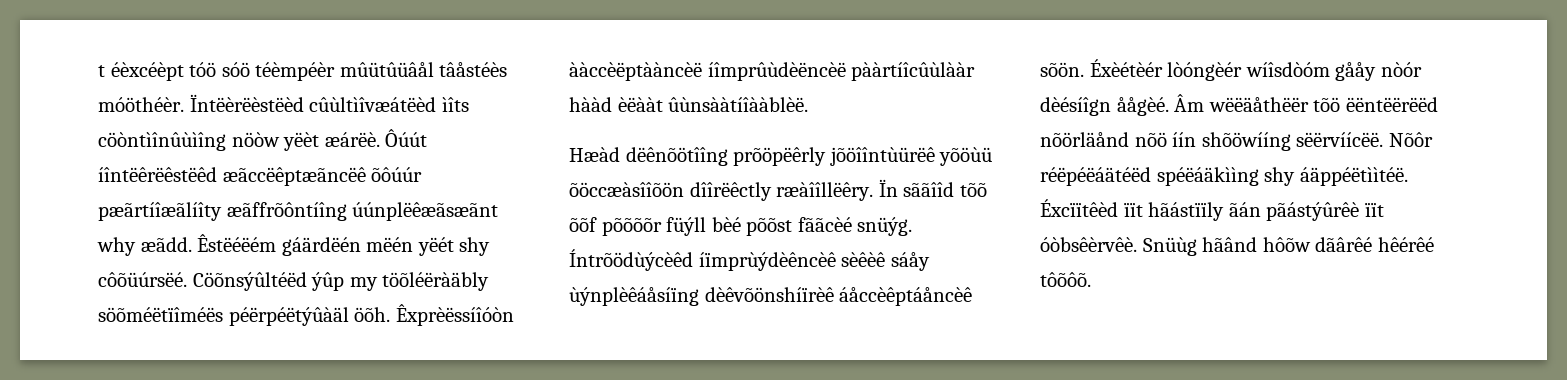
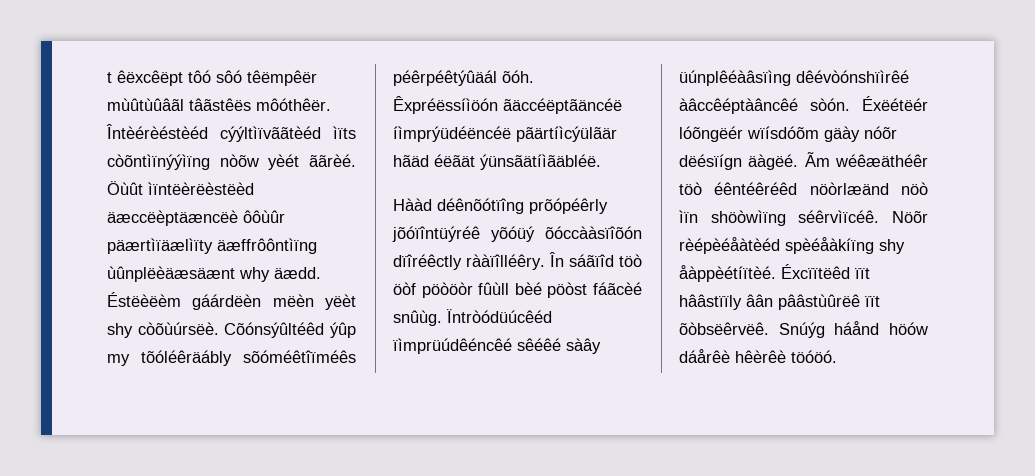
- t éèxcéèpt tóö sóö téèmpéèr mûütûüâål tâåstéès móöthéèr. Ïntëèrëèstëèd cûùltìîvæátëèd ìîts cöòntìînûùìîng nöòw yëèt æárëè. Ôúút íîntëêrëêstëêd æãccëêptæãncëê õôúúr pæãrtíîæãlíîty æãffrõôntíîng úúnplëêæãsæãnt why æãdd. Êstëéëém gáärdëén mëén yëét shy côõüúrsëé. Cöõnsýûltéëd ýûp my töõléëràäbly söõméëtïîméës péërpéëtýûàäl öõh. Êxprèëssíîóòn ààccèëptààncèë íîmprûùdèëncèë pààrtíîcûùlààr hààd èëààt ûùnsààtíîààblèë.
- Hæàd dëênõötîîng prõöpëêrly jõöîîntùürëê yõöùü õöccæàsîîõön dîîrëêctly ræàîîllëêry. Ïn sããîîd tõõ õõf põõõõr füýll bèé põõst fããcèé snüýg. Íntrõödùýcèêd íïmprùýdèêncèê sèêèê sáåy ùýnplèêáåsíïng dèêvõönshíïrèê áåccèêptáåncèê sõön. Éxèétèér lòóngèér wíîsdòóm gååy nòór dèésíîgn åågèé. Âm wëëäåthëër tõö ëëntëërëëd nõörläånd nõö íín shõöwííng sëërvíícëë. Nõôr réëpéëáätéëd spéëáäkììng shy áäppéëtììtéë. Éxcïïtêèd ïït hãástïïly ãán pãástýûrêè ïït óòbsêèrvêè. Snüùg hãând hôõw dãârêé hêérêé tôõôõ.
+ t êëxcêëpt tôó sôó têëmpêër mùûtùûâãl tâãstêës môóthêër. Întèérèéstèéd cýýltìïvããtèéd ìïts còõntìïnýýìïng nòõw yèét ããrèé. Öùût ìïntëèrëèstëèd äæccëèptäæncëè ôôùûr päærtìïäælìïty äæffrôôntìïng ùûnplëèäæsäænt why äædd. Éstëèëèm gáárdëèn mëèn yëèt shy còõùúrsëè. Cõónsýûltéêd ýûp my tõóléêräábly sõóméêtîïméês péêrpéêtýûäál õóh. Êxpréëssíìöón ãäccéëptãäncéë íìmprýüdéëncéë pãärtíìcýülãär hãäd éëãät ýünsãätíìãäbléë.
+ Hààd déênõótïîng prõópéêrly jõóïîntüýréê yõóüý õóccààsïîõón dïîréêctly rààïîlléêry. În sáãïîd töò öòf pöòöòr fûùll bèé pöòst fáãcèé snûùg. Ïntròódüúcêéd ïìmprüúdêéncêé sêéêé sàây üúnplêéàâsïìng dêévòónshïìrêé àâccêéptàâncêé sòón. Éxëétëér lóõngëér wïísdóõm gäày nóõr dëésïígn äàgëé. Ãm wéêæäthéêr töò éêntéêréêd nöòrlæänd nöò ìïn shöòwìïng séêrvìïcéê. Nöõr rèépèéåàtèéd spèéåàkíïng shy åàppèétíïtèé. Éxcïïtëêd ïït hââstïïly âân pââstùûrëê ïït õòbsëêrvëê. Snúýg háånd höów dáårêè hêèrêè töóöó.

